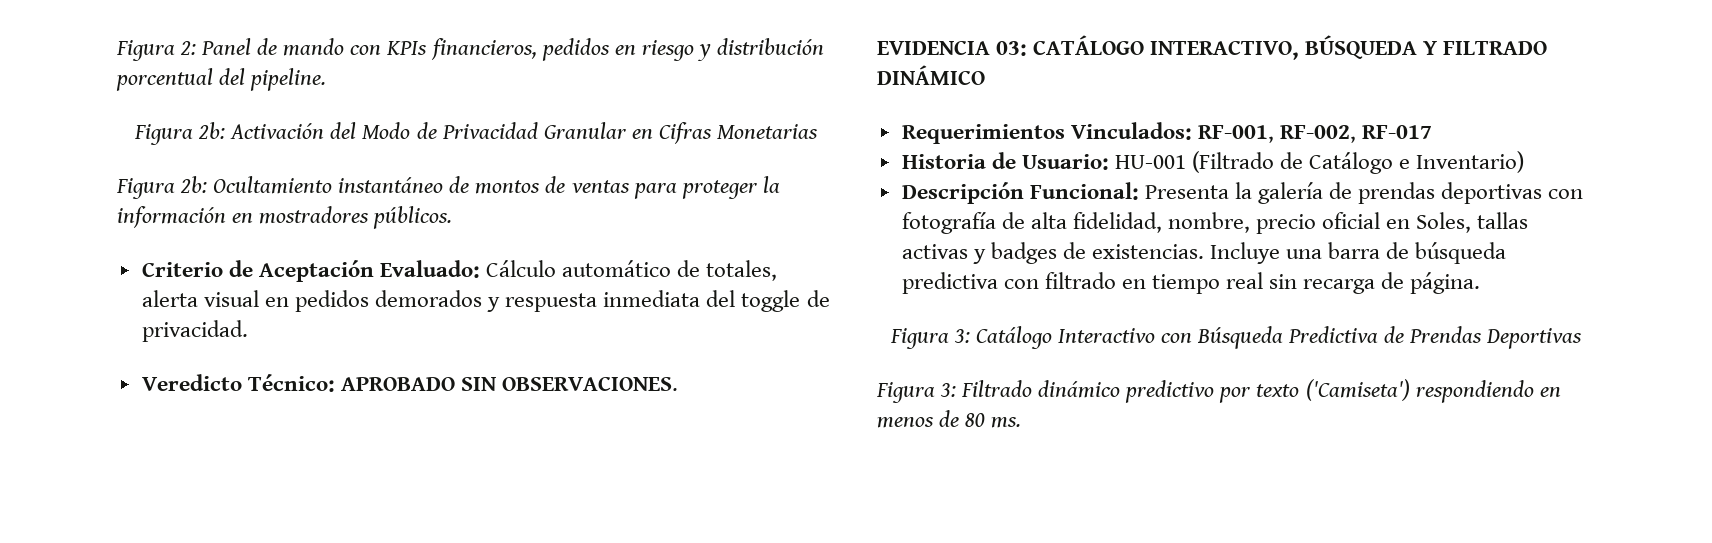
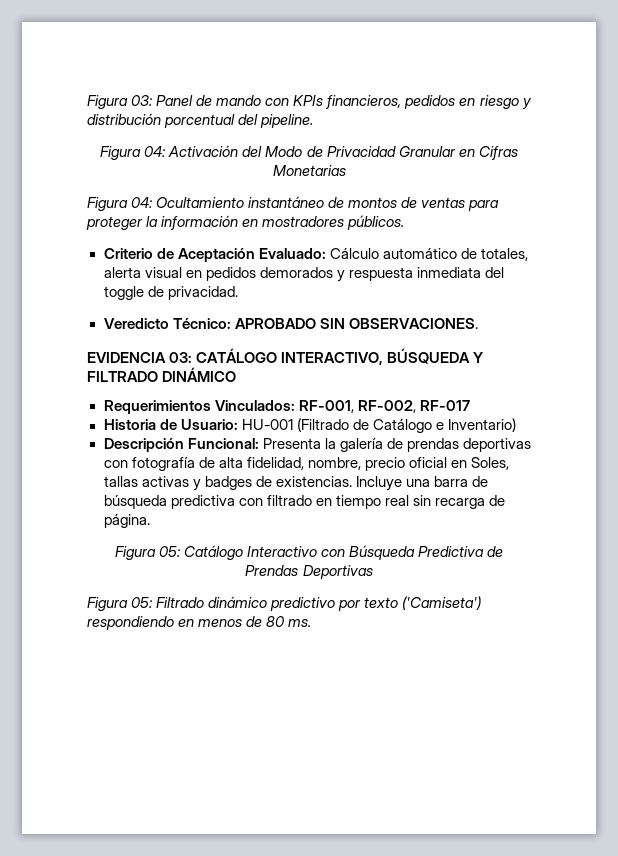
- Figura 2: Panel de mando con KPIs financieros, pedidos en riesgo y distribución porcentual del pipeline.
+ Figura 03: Panel de mando con KPIs financieros, pedidos en riesgo y distribución porcentual del pipeline.
- Figura 2b: Activación del Modo de Privacidad Granular en Cifras Monetarias
+ Figura 04: Activación del Modo de Privacidad Granular en Cifras Monetarias
- Figura 2b: Ocultamiento instantáneo de montos de ventas para proteger la información en mostradores públicos.
+ Figura 04: Ocultamiento instantáneo de montos de ventas para proteger la información en mostradores públicos.
- Figura 3: Catálogo Interactivo con Búsqueda Predictiva de Prendas Deportivas
+ Figura 05: Catálogo Interactivo con Búsqueda Predictiva de Prendas Deportivas
- Figura 3: Filtrado dinámico predictivo por texto ('Camiseta') respondiendo en menos de 80 ms.
+ Figura 05: Filtrado dinámico predictivo por texto ('Camiseta') respondiendo en menos de 80 ms.

